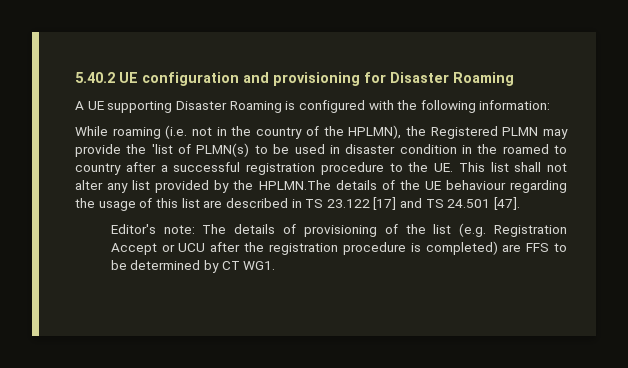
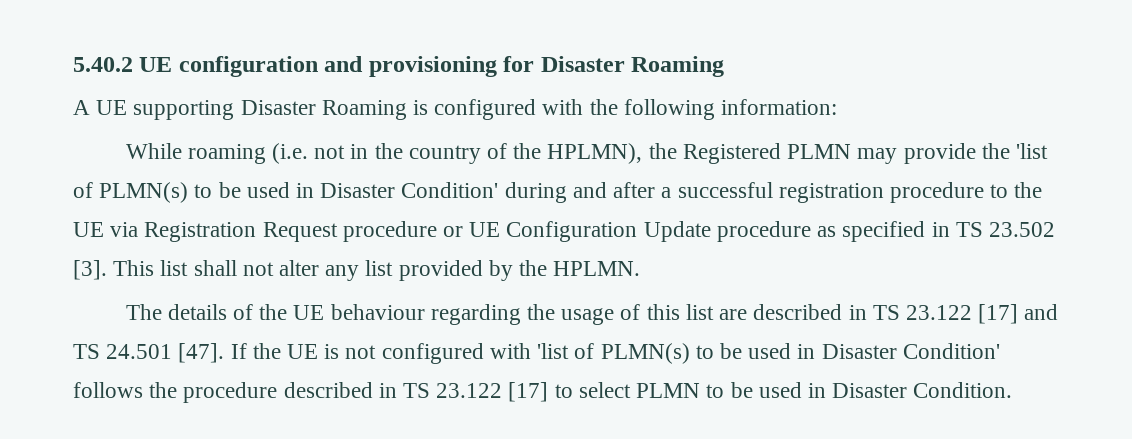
- While roaming (i.e. not in the country of the HPLMN), the Registered PLMN may provide the 'list of PLMN(s) to be used in disaster condition in the roamed to country after a successful registration procedure to the UE. This list shall not alter any list provided by the HPLMN.The details of the UE behaviour regarding the usage of this list are described in TS 23.122 [17] and TS 24.501 [47].
- Editor's note: The details of provisioning of the list (e.g. Registration Accept or UCU after the registration procedure is completed) are FFS to be determined by CT WG1.
+ While roaming (i.e. not in the country of the HPLMN), the Registered PLMN may provide the 'list of PLMN(s) to be used in Disaster Condition' during and after a successful registration procedure to the UE via Registration Request procedure or UE Configuration Update procedure as specified in TS 23.502 [3]. This list shall not alter any list provided by the HPLMN.
+ The details of the UE behaviour regarding the usage of this list are described in TS 23.122 [17] and TS 24.501 [47]. If the UE is not configured with 'list of PLMN(s) to be used in Disaster Condition' follows the procedure described in TS 23.122 [17] to select PLMN to be used in Disaster Condition.

